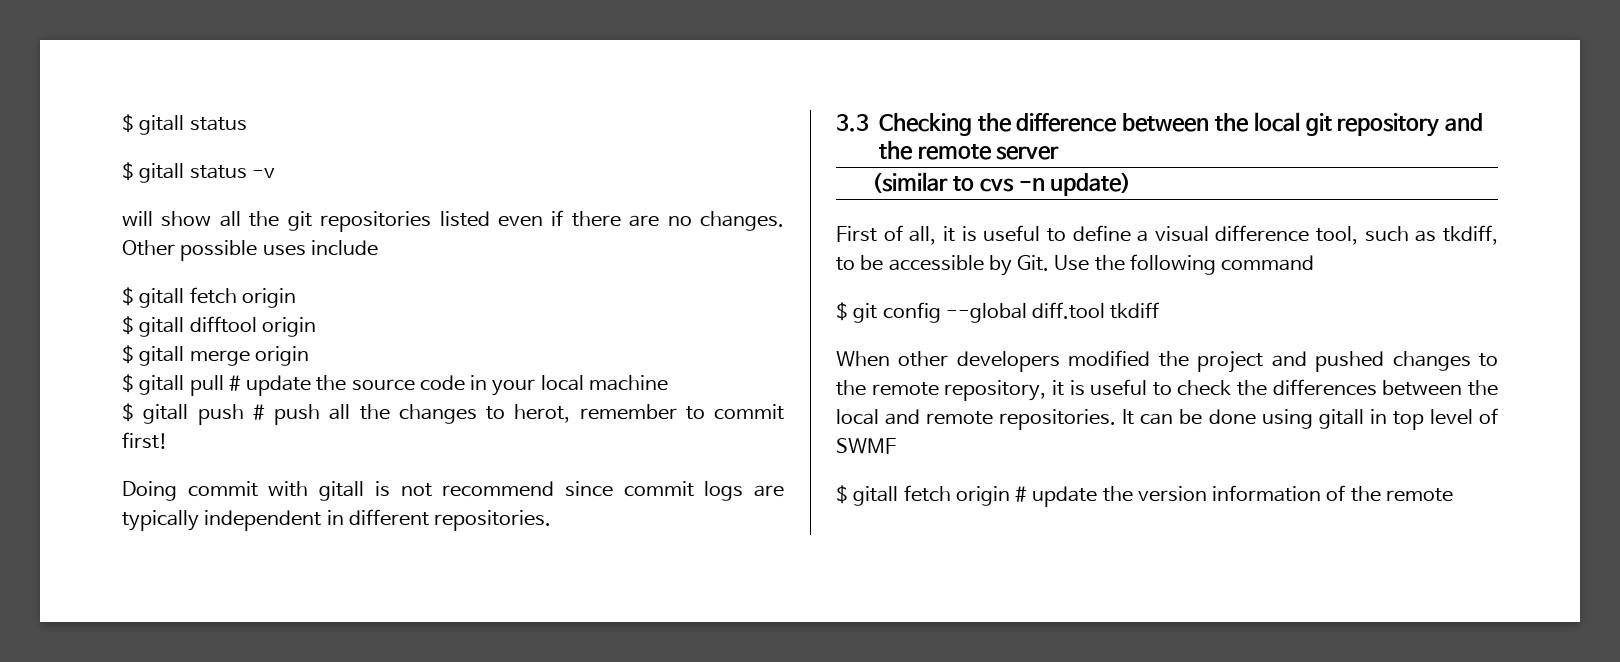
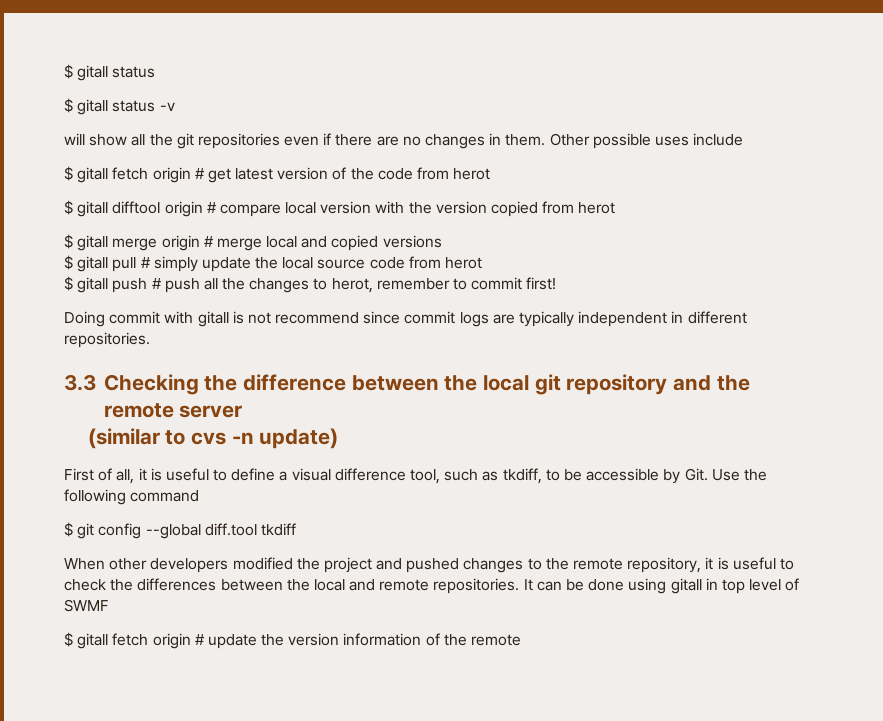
- will show all the git repositories listed even if there are no changes.
+ will show all the git repositories even if there are no changes in them.
  Other possible uses include
- $ gitall fetch origin
- $ gitall difftool origin
- $ gitall merge origin
+ $ gitall fetch origin # get latest version of the code from herot
+ $ gitall difftool origin # compare local version with the version copied from herot
+ $ gitall merge origin # merge local and copied versions
- $ gitall pull # update the source code in your local machine
+ $ gitall pull # simply update the local source code from herot

